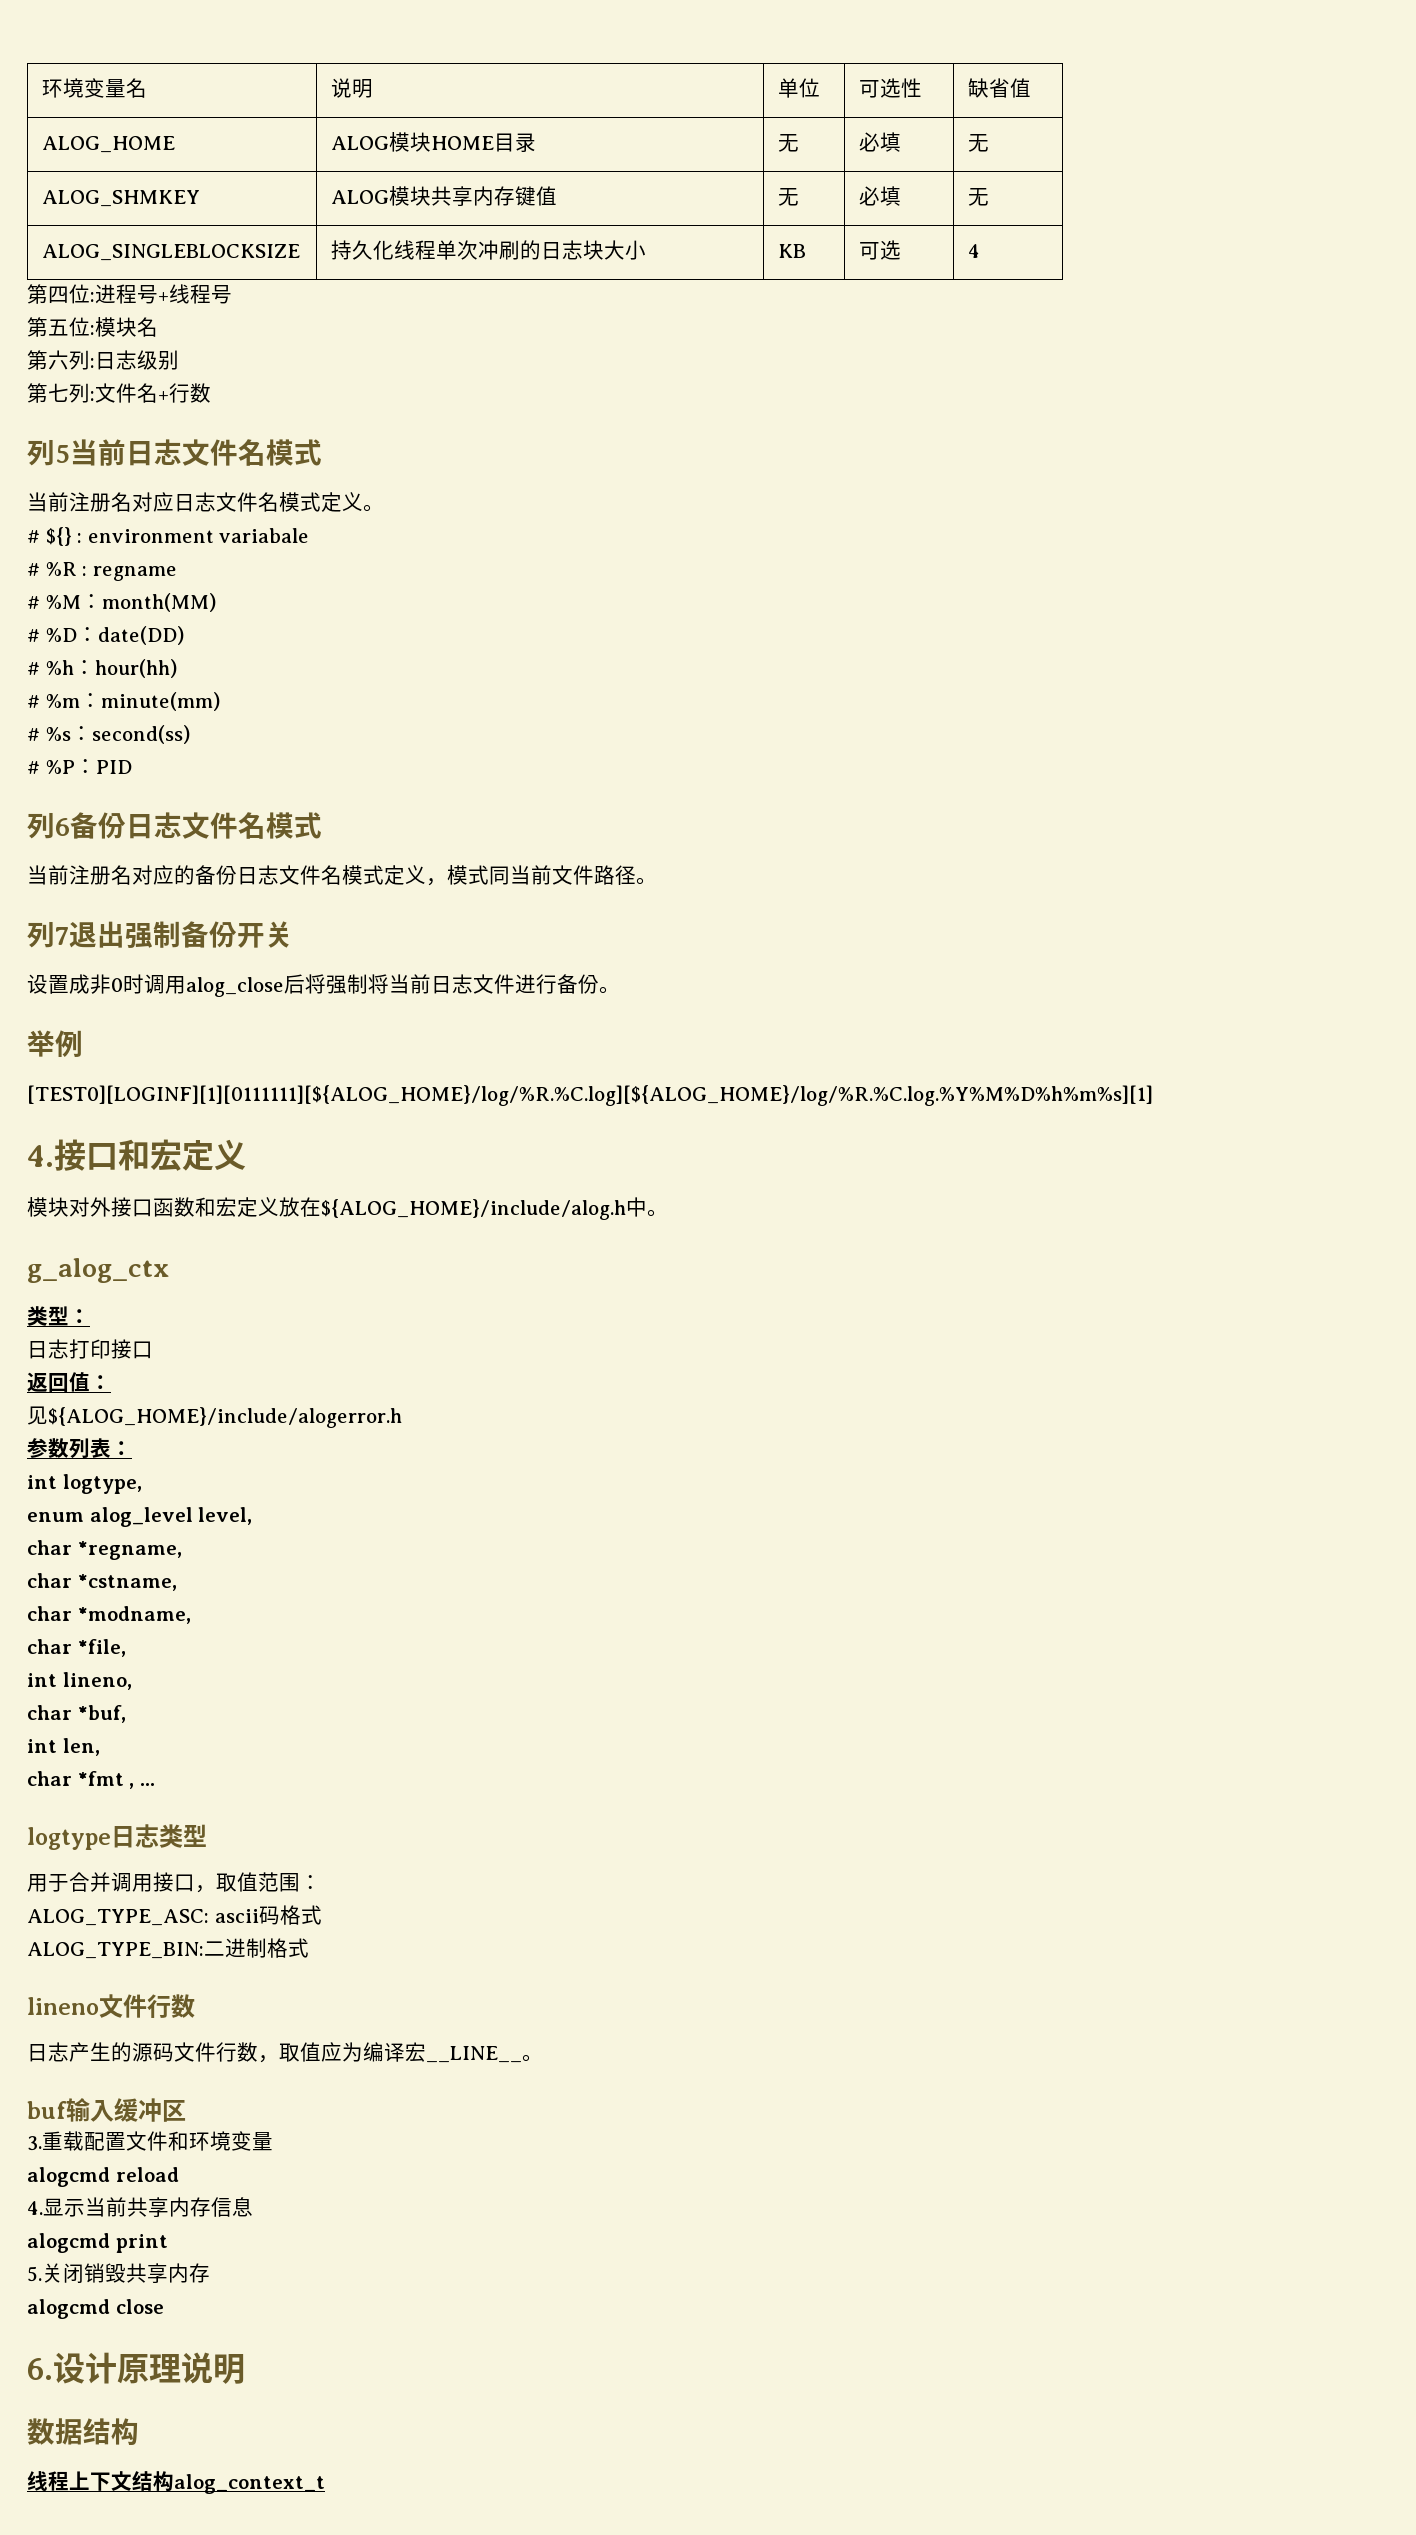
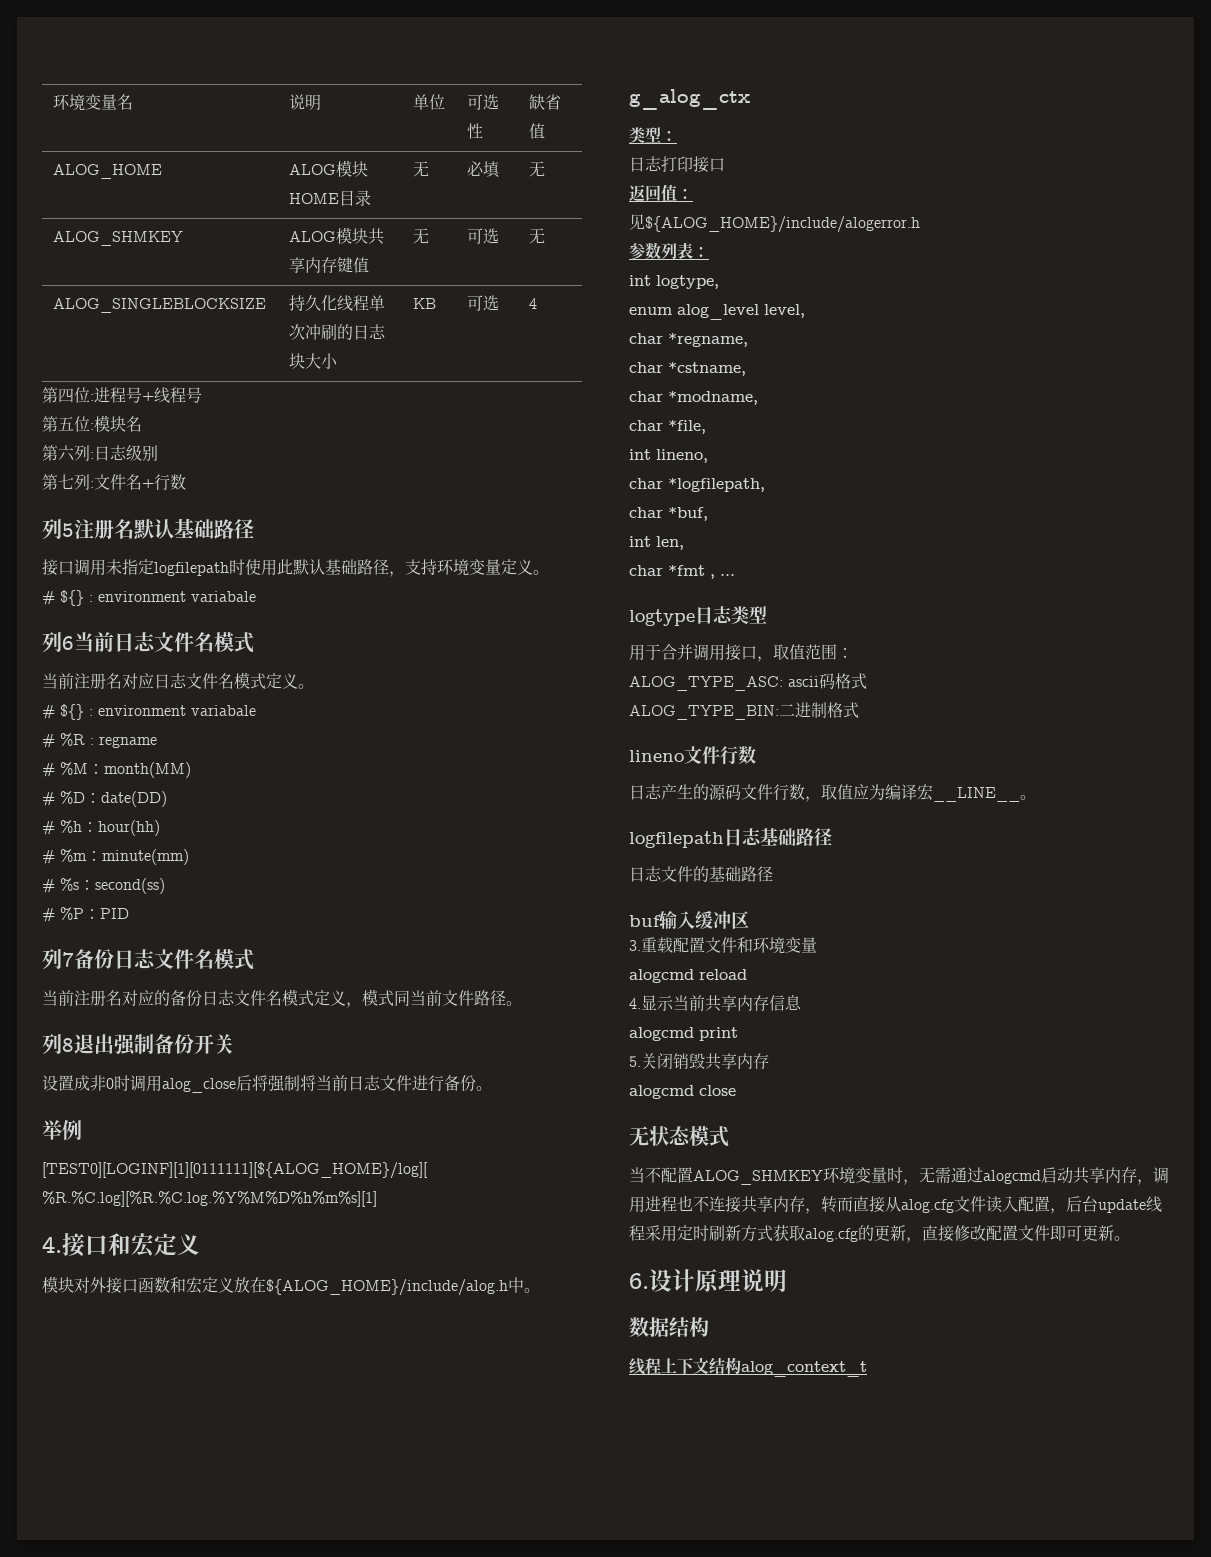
- ALOG_SHMKEY | ALOG模块共享内存键值 | 无 | 必填 | 无
+ ALOG_SHMKEY | ALOG模块共享内存键值 | 无 | 可选 | 无
- 列5当前日志文件名模式
+ 列5注册名默认基础路径
+ 接口调用未指定logfilepath时使用此默认基础路径，支持环境变量定义。
+ # ${} : environment variabale
+ 列6当前日志文件名模式
- 列6备份日志文件名模式
+ 列7备份日志文件名模式
- 列7退出强制备份开关
+ 列8退出强制备份开关
- [TEST0][LOGINF][1][0111111][${ALOG_HOME}/log/%R.%C.log][${ALOG_HOME}/log/%R.%C.log.%Y%M%D%h%m%s][1]
+ [TEST0][LOGINF][1][0111111][${ALOG_HOME}/log][ %R.%C.log][%R.%C.log.%Y%M%D%h%m%s][1]
+ char *logfilepath,
+ logfilepath日志基础路径
+ 日志文件的基础路径
+ 无状态模式
+ 当不配置ALOG_SHMKEY环境变量时，无需通过alogcmd启动共享内存，调用进程也不连接共享内存，转而直接从alog.cfg文件读入配置，后台update线程采用定时刷新方式获取alog.cfg的更新，直接修改配置文件即可更新。

